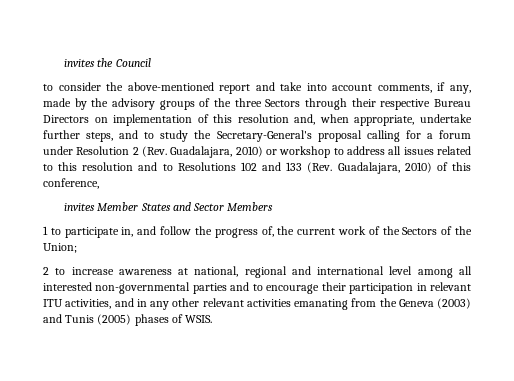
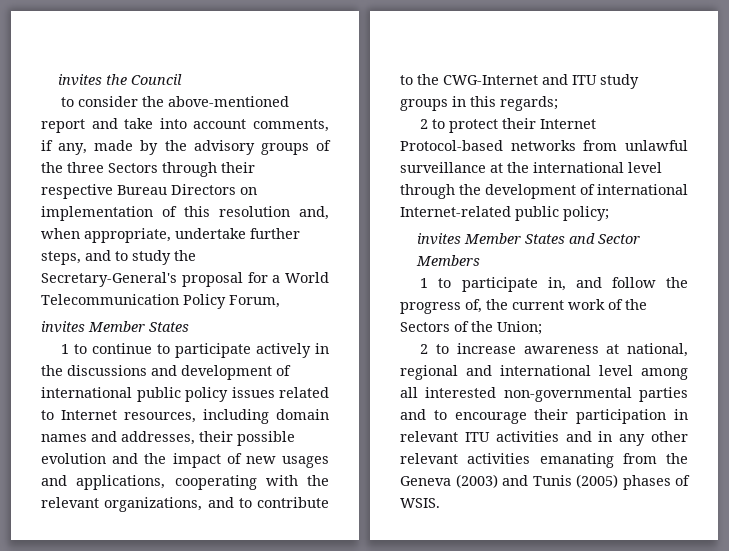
- to consider the above-mentioned report and take into account comments, if any, made by the advisory groups of the three Sectors through their respective Bureau Directors on implementation of this resolution and, when appropriate, undertake further steps, and to study the Secretary-General's proposal calling for a forum under Resolution 2 (Rev. Guadalajara, 2010) or workshop to address all issues related to this resolution and to Resolutions 102 and 133 (Rev. Guadalajara, 2010) of this conference,
+ to consider the above-mentioned report and take into account comments, if any, made by the advisory groups of the three Sectors through their respective Bureau Directors on implementation of this resolution and, when appropriate, undertake further steps, and to study the Secretary-General's proposal for a World Telecommunication Policy Forum,
+ invites Member States
+ 1 to continue to participate actively in the discussions and development of international public policy issues related to Internet resources, including domain names and addresses, their possible evolution and the impact of new usages and applications, cooperating with the relevant organizations, and to contribute to the CWG-Internet and ITU study groups in this regards;
+ 2 to protect their Internet Protocol-based networks from unlawful surveillance at the international level through the development of international Internet-related public policy;
- 2 to increase awareness at national, regional and international level among all interested non-governmental parties and to encourage their participation in relevant ITU activities, and in any other relevant activities emanating from the Geneva (2003) and Tunis (2005) phases of WSIS.
+ 2 to increase awareness at national, regional and international level among all interested non-governmental parties and to encourage their participation in relevant ITU activities and in any other relevant activities emanating from the Geneva (2003) and Tunis (2005) phases of WSIS.

